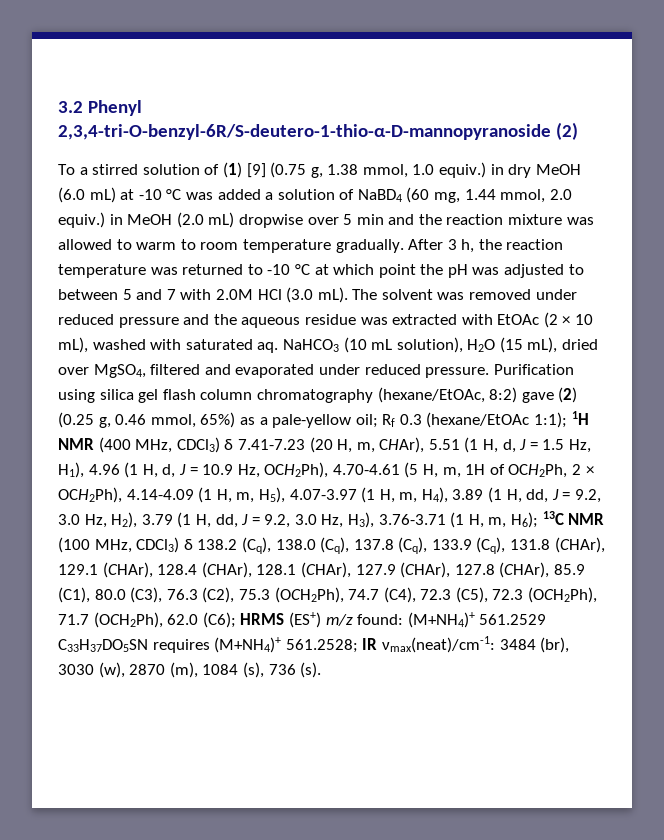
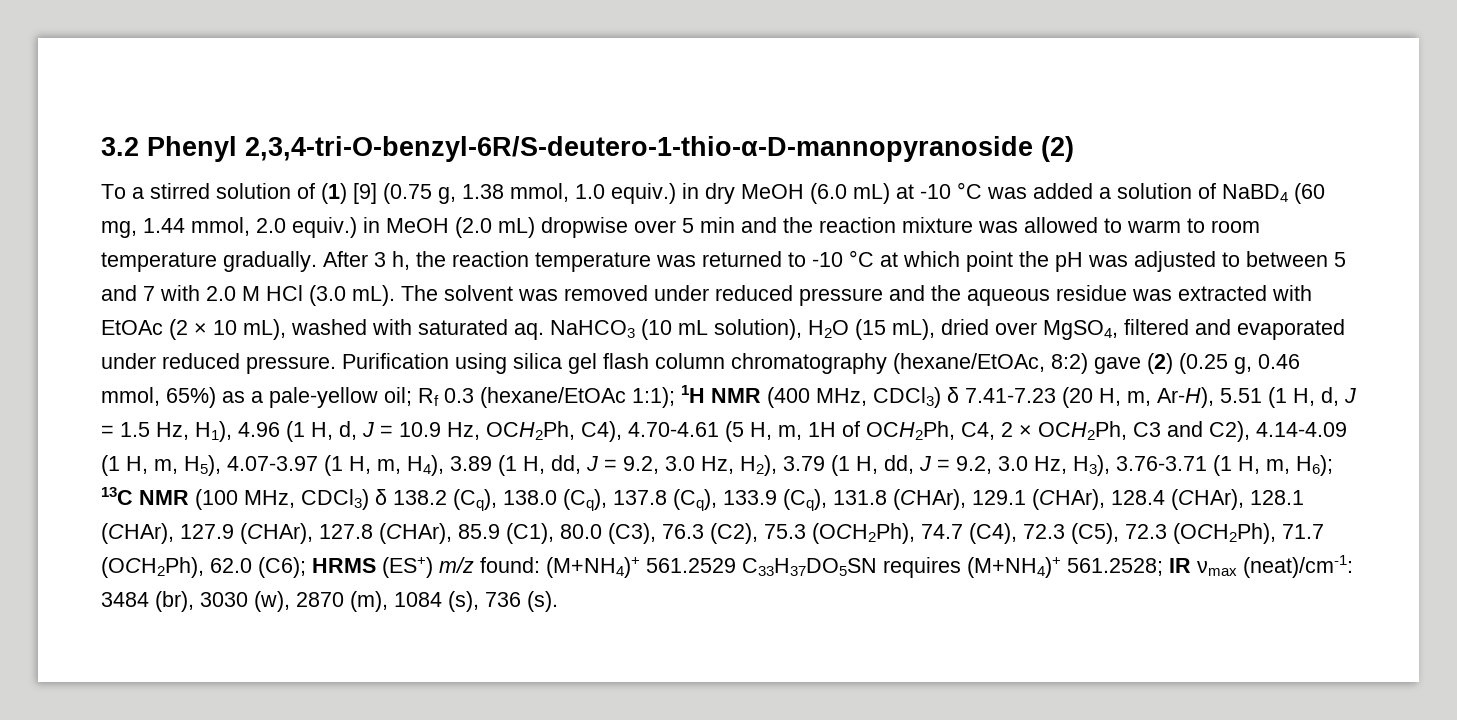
- After 3 h, the reaction temperature was returned to -10 °C at which point the pH was adjusted to between 5 and 7 with 2.0M HCl (3.0 mL).
+ After 3 h, the reaction temperature was returned to -10 °C at which point the pH was adjusted to between 5 and 7 with 2.0 M HCl (3.0 mL).
- 1H NMR (400 MHz, CDCl3) δ 7.41-7.23 (20 H, m, CHAr), 5.51 (1 H, d, J = 1.5 Hz, H1), 4.96 (1 H, d, J = 10.9 Hz, OCH2Ph), 4.70-4.61 (5 H, m, 1H of OCH2Ph, 2 × OCH2Ph), 4.14-4.09 (1 H, m, H5), 4.07-3.97 (1 H, m, H4), 3.89 (1 H, dd, J = 9.2, 3.0 Hz, H2), 3.79 (1 H, dd, J = 9.2, 3.0 Hz, H3), 3.76-3.71 (1 H, m, H6);
+ 1H NMR (400 MHz, CDCl3) δ 7.41-7.23 (20 H, m, Ar-H), 5.51 (1 H, d, J = 1.5 Hz, H1), 4.96 (1 H, d, J = 10.9 Hz, OCH2Ph, C4), 4.70-4.61 (5 H, m, 1H of OCH2Ph, C4, 2 × OCH2Ph, C3 and C2), 4.14-4.09 (1 H, m, H5), 4.07-3.97 (1 H, m, H4), 3.89 (1 H, dd, J = 9.2, 3.0 Hz, H2), 3.79 (1 H, dd, J = 9.2, 3.0 Hz, H3), 3.76-3.71 (1 H, m, H6);
- IR νmax(neat)/cm-1:
+ IR νmax (neat)/cm-1:

